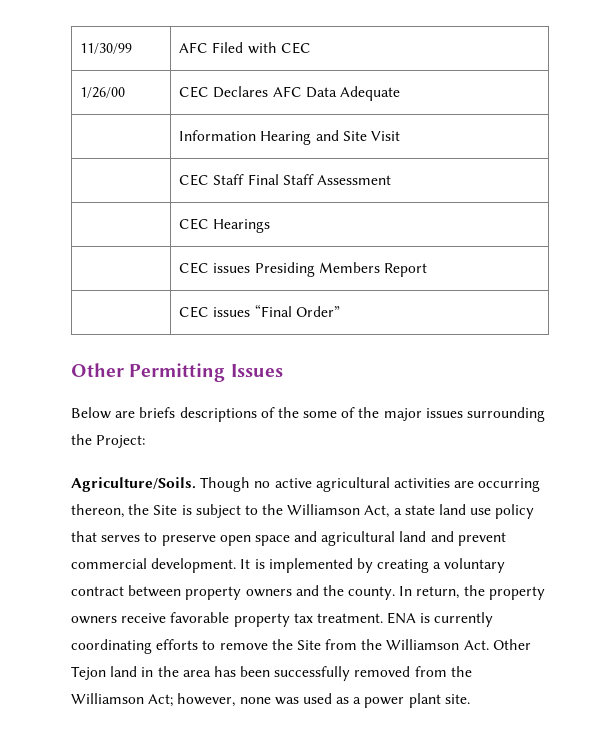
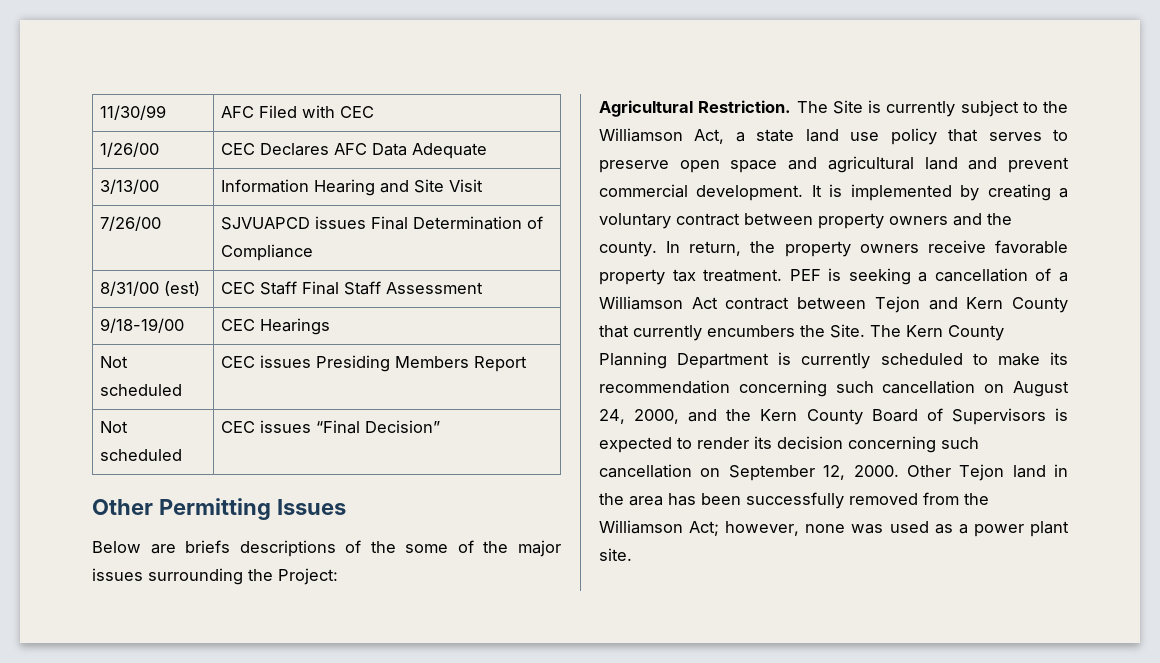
- | Information Hearing and Site Visit
+ 3/13/00 | Information Hearing and Site Visit
- | CEC Staff Final Staff Assessment
+ 7/26/00 | SJVUAPCD issues Final Determination of Compliance
+ 8/31/00 (est) | CEC Staff Final Staff Assessment
- | CEC Hearings
+ 9/18-19/00 | CEC Hearings
- | CEC issues Presiding Members Report
+ Not scheduled | CEC issues Presiding Members Report
- | CEC issues “Final Order”
+ Not scheduled | CEC issues “Final Decision”
- Agriculture/Soils. Though no active agricultural activities are occurring thereon, the Site is subject to the Williamson Act, a state land use policy that serves to preserve open space and agricultural land and prevent commercial development.
+ Agricultural Restriction. The Site is currently subject to the Williamson Act, a state land use policy that serves to preserve open space and agricultural land and prevent commercial development.
- ENA is currently coordinating efforts to remove the Site from the Williamson Act. Other Tejon land in the area has been successfully removed from the Williamson Act; however, none was used as a power plant site.
+ PEF is seeking a cancellation of a Williamson Act contract between Tejon and Kern County that currently encumbers the Site. The Kern County Planning Department is currently scheduled to make its recommendation concerning such cancellation on August 24, 2000, and the Kern County Board of Supervisors is expected to render its decision concerning such cancellation on September 12, 2000. Other Tejon land in the area has been successfully removed from the Williamson Act; however, none was used as a power plant site.

